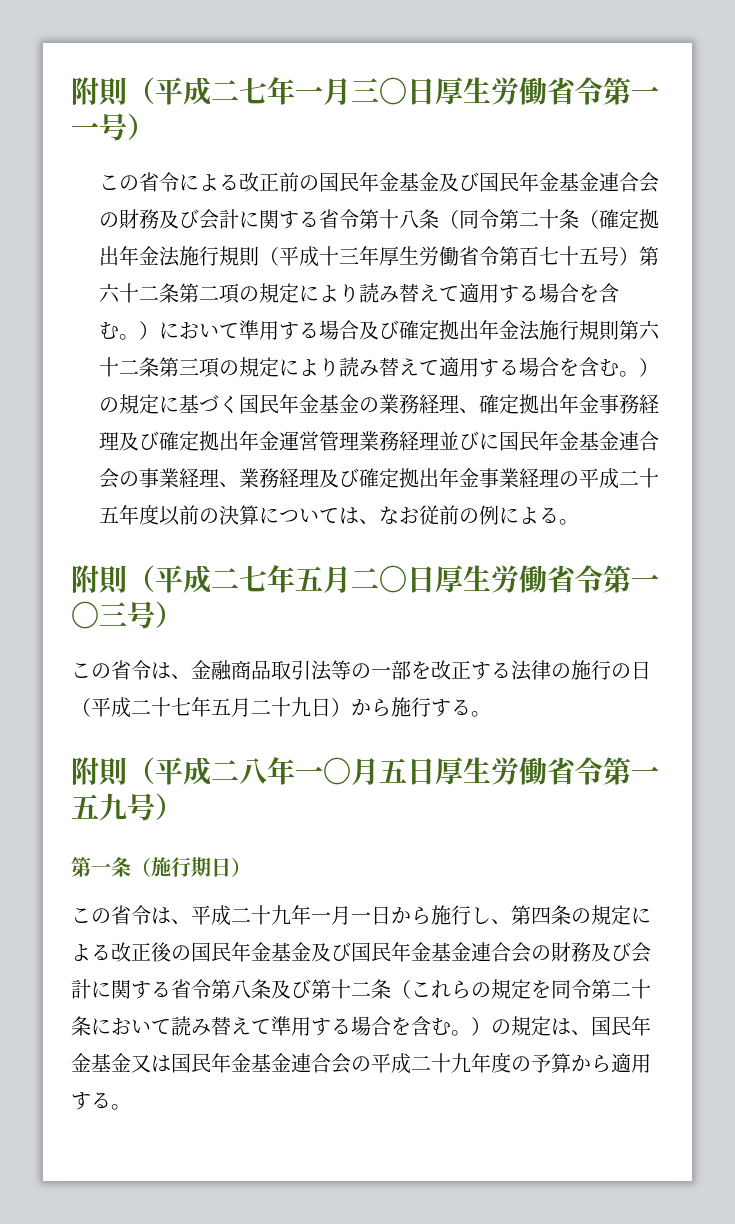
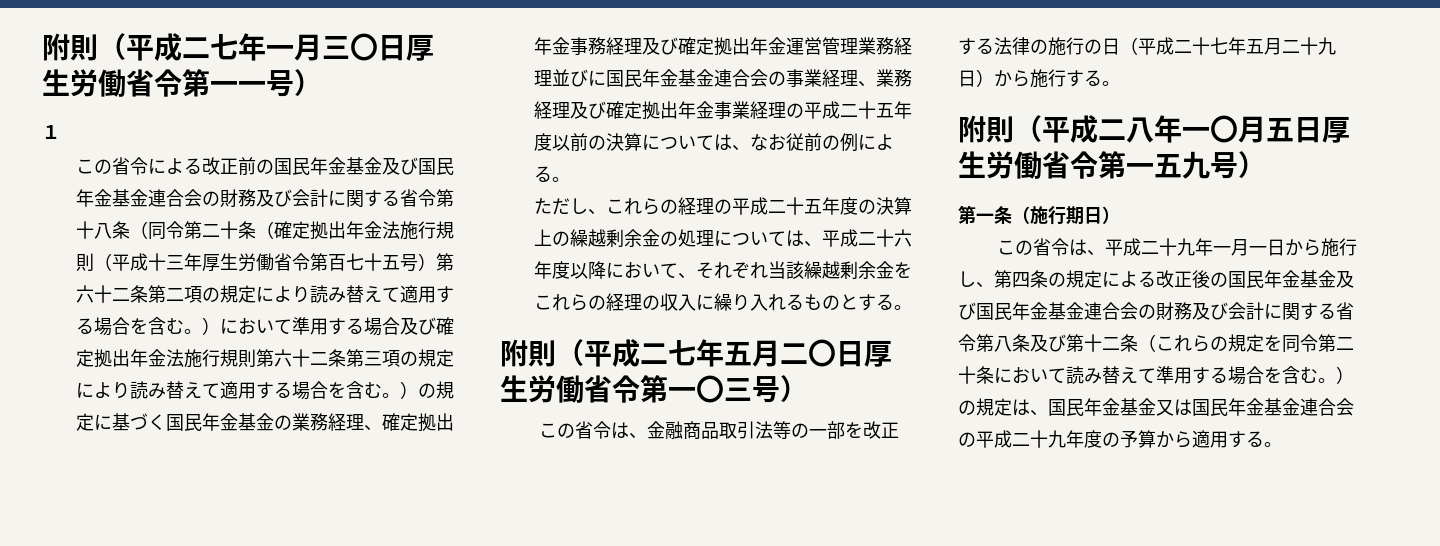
+ １
+ ただし、これらの経理の平成二十五年度の決算上の繰越剰余金の処理については、平成二十六年度以降において、それぞれ当該繰越剰余金をこれらの経理の収入に繰り入れるものとする。

